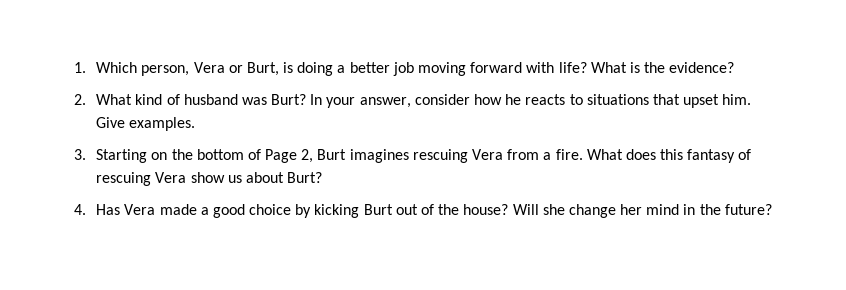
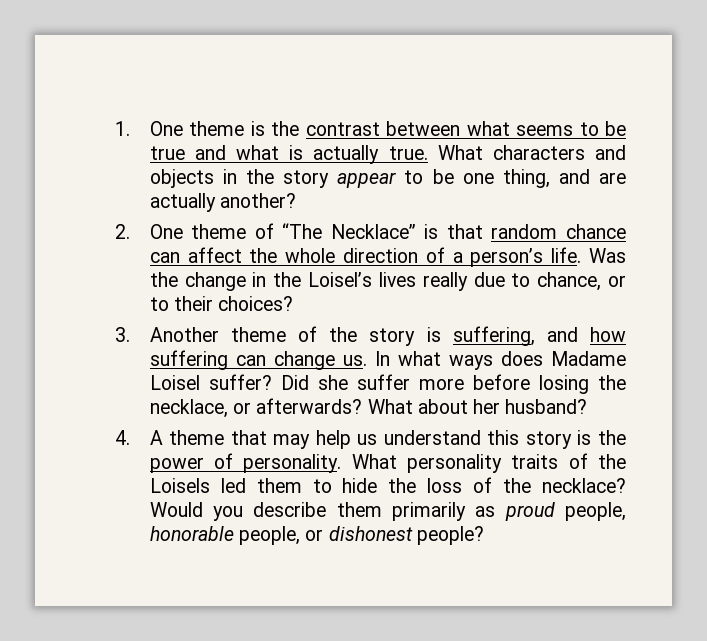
- 1. Which person, Vera or Burt, is doing a better job moving forward with life? What is the evidence?
- 2. What kind of husband was Burt? In your answer, consider how he reacts to situations that upset him. Give examples.
- 3. Starting on the bottom of Page 2, Burt imagines rescuing Vera from a fire. What does this fantasy of rescuing Vera show us about Burt?
- 4. Has Vera made a good choice by kicking Burt out of the house? Will she change her mind in the future?
+ 1. One theme is the contrast between what seems to be true and what is actually true. What characters and objects in the story appear to be one thing, and are actually another?
+ 2. One theme of “The Necklace” is that random chance can affect the whole direction of a person’s life. Was the change in the Loisel’s lives really due to chance, or to their choices?
+ 3. Another theme of the story is suffering, and how suffering can change us. In what ways does Madame Loisel suffer? Did she suffer more before losing the necklace, or afterwards? What about her husband?
+ 4. A theme that may help us understand this story is the power of personality. What personality traits of the Loisels led them to hide the loss of the necklace? Would you describe them primarily as proud people, honorable people, or dishonest people?

